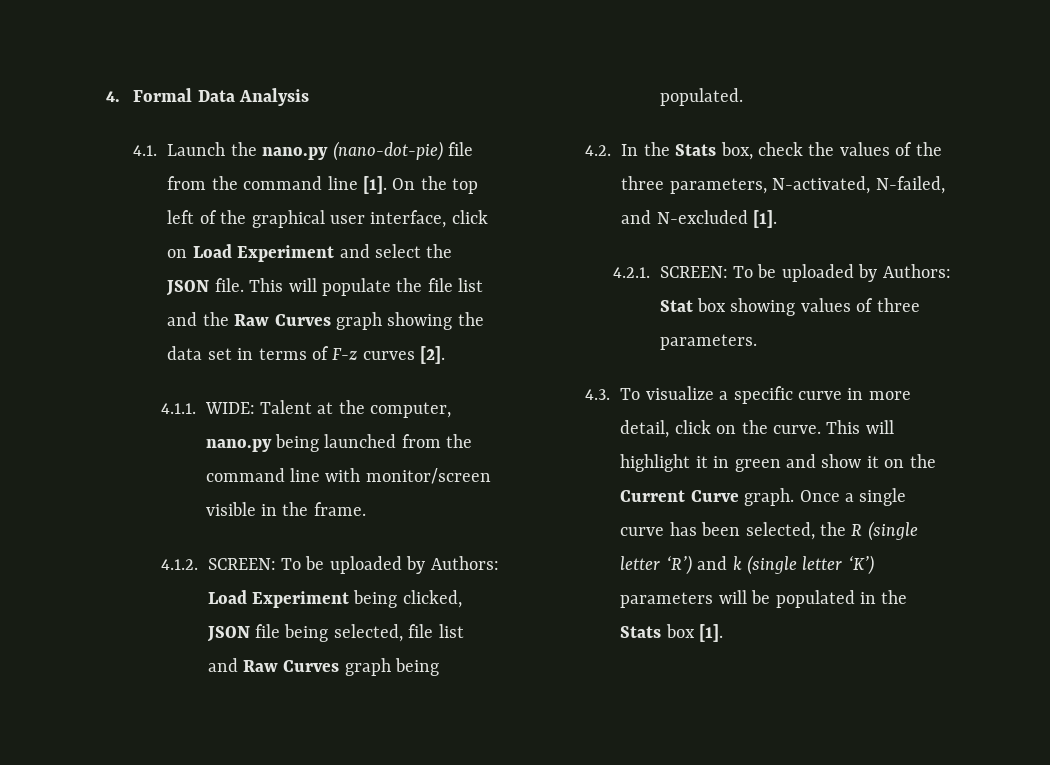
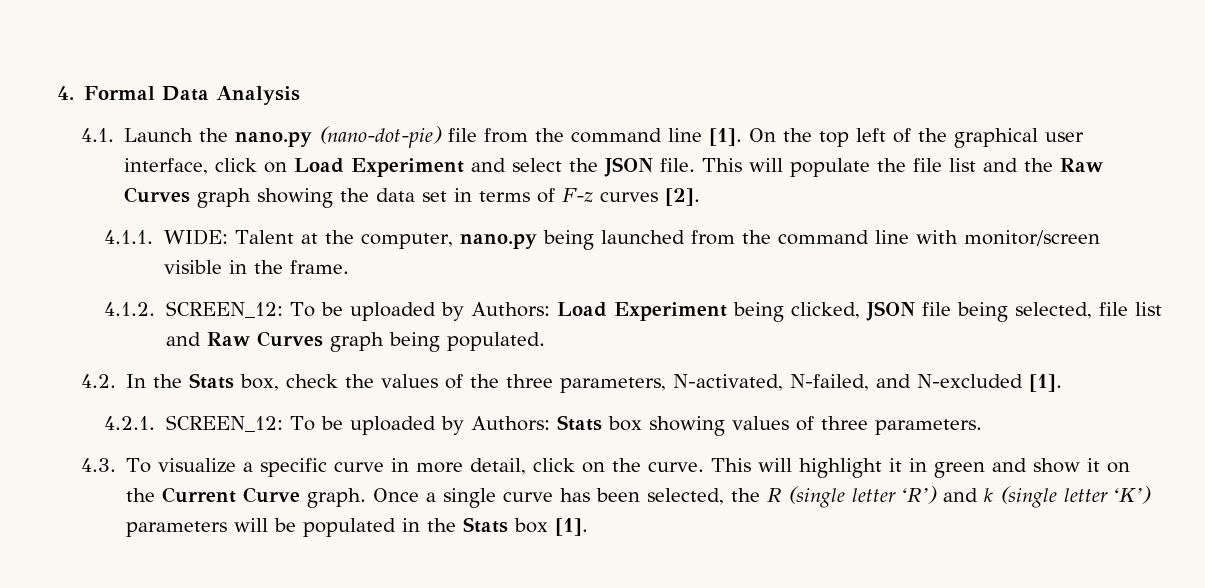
- 4.1.2. SCREEN: To be uploaded by Authors: Load Experiment being clicked, JSON file being selected, file list and Raw Curves graph being populated.
+ 4.1.2. SCREEN_12: To be uploaded by Authors: Load Experiment being clicked, JSON file being selected, file list and Raw Curves graph being populated.
- 4.2.1. SCREEN: To be uploaded by Authors: Stat box showing values of three parameters.
+ 4.2.1. SCREEN_12: To be uploaded by Authors: Stats box showing values of three parameters.

